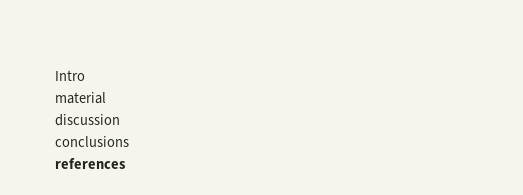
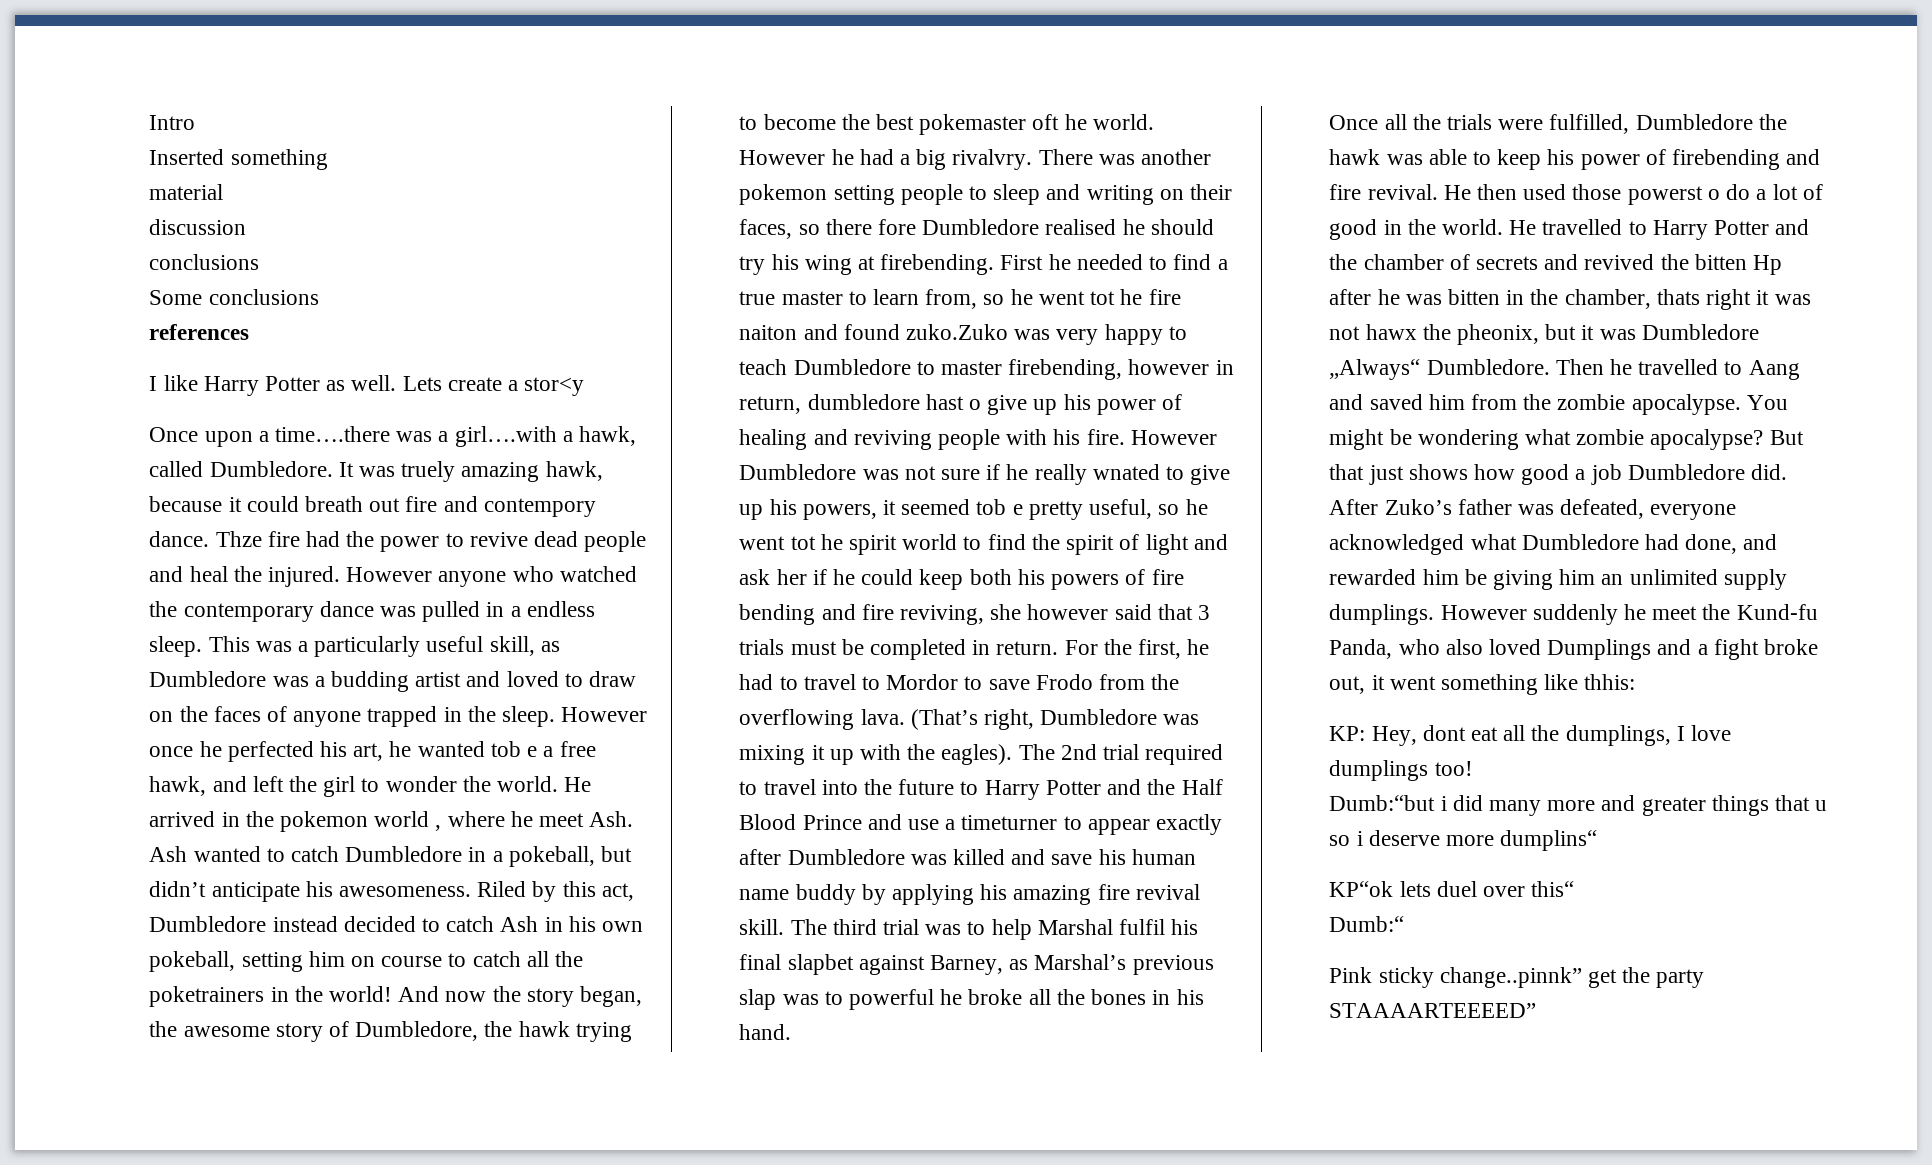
+ Inserted something
+ Some conclusions
+ I like Harry Potter as well. Lets create a stor<y
+ Once upon a time….there was a girl….with a hawk, called Dumbledore. It was truely amazing hawk, because it could breath out fire and contempory dance. Thze fire had the power to revive dead people and heal the injured. However anyone who watched the contemporary dance was pulled in a endless sleep. This was a particularly useful skill, as Dumbledore was a budding artist and loved to draw on the faces of anyone trapped in the sleep. However once he perfected his art, he wanted tob e a free hawk, and left the girl to wonder the world. He arrived in the pokemon world , where he meet Ash. Ash wanted to catch Dumbledore in a pokeball, but didn’t anticipate his awesomeness. Riled by this act, Dumbledore instead decided to catch Ash in his own pokeball, setting him on course to catch all the poketrainers in the world! And now the story began, the awesome story of Dumbledore, the hawk trying to become the best pokemaster oft he world. However he had a big rivalvry. There was another pokemon setting people to sleep and writing on their faces, so there fore Dumbledore realised he should try his wing at firebending. First he needed to find a true master to learn from, so he went tot he fire naiton and found zuko.Zuko was very happy to teach Dumbledore to master firebending, however in return, dumbledore hast o give up his power of healing and reviving people with his fire. However Dumbledore was not sure if he really wnated to give up his powers, it seemed tob e pretty useful, so he went tot he spirit world to find the spirit of light and ask her if he could keep both his powers of fire bending and fire reviving, she however said that 3 trials must be completed in return. For the first, he had to travel to Mordor to save Frodo from the overflowing lava. (That’s right, Dumbledore was mixing it up with the eagles). The 2nd trial required to travel into the future to Harry Potter and the Half Blood Prince and use a timeturner to appear exactly after Dumbledore was killed and save his human name buddy by applying his amazing fire revival skill. The third trial was to help Marshal fulfil his final slapbet against Barney, as Marshal’s previous slap was to powerful he broke all the bones in his hand.
+ Once all the trials were fulfilled, Dumbledore the hawk was able to keep his power of firebending and fire revival. He then used those powerst o do a lot of good in the world. He travelled to Harry Potter and the chamber of secrets and revived the bitten Hp after he was bitten in the chamber, thats right it was not hawx the pheonix, but it was Dumbledore „Always“ Dumbledore. Then he travelled to Aang and saved him from the zombie apocalypse. You might be wondering what zombie apocalypse? But that just shows how good a job Dumbledore did. After Zuko’s father was defeated, everyone acknowledged what Dumbledore had done, and rewarded him be giving him an unlimited supply dumplings. However suddenly he meet the Kund-fu Panda, who also loved Dumplings and a fight broke out, it went something like thhis:
+ KP: Hey, dont eat all the dumplings, I love dumplings too!
+ Dumb:“but i did many more and greater things that u so i deserve more dumplins“
+ KP“ok lets duel over this“
+ Dumb:“
+ Pink sticky change..pinnk” get the party STAAAARTEEEED”

